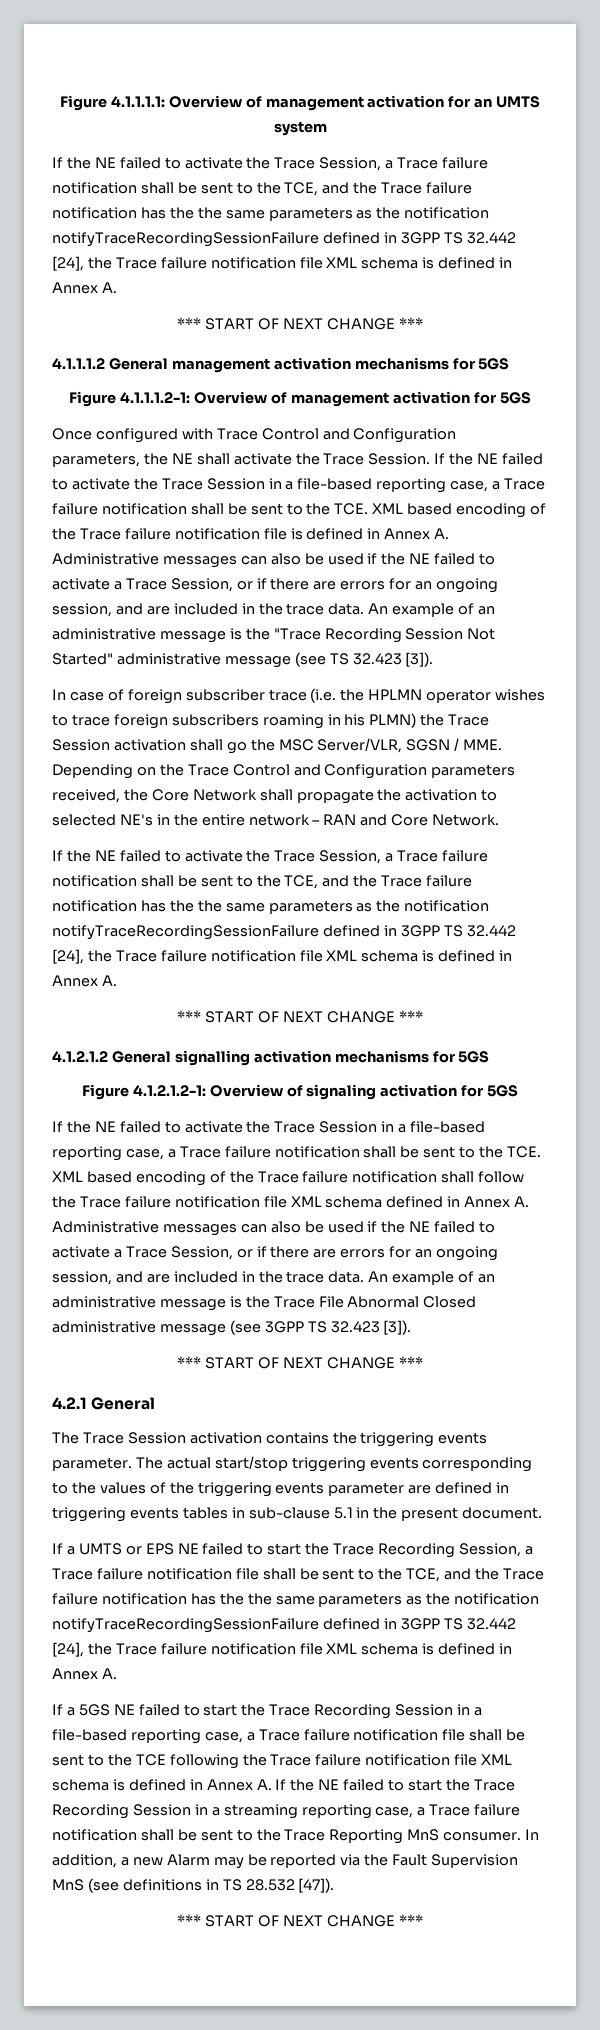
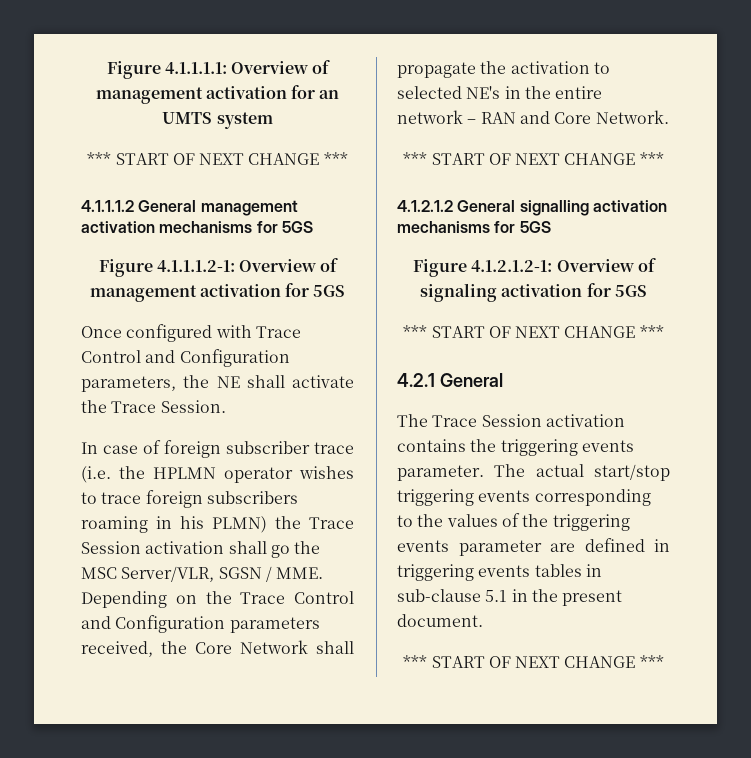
  Figure 4.1.1.1.1: Overview of management activation for an UMTS system
- If the NE failed to activate the Trace Session, a Trace failure notification shall be sent to the TCE, and the Trace failure notification has the the same parameters as the notification notifyTraceRecordingSessionFailure defined in 3GPP TS 32.442 [24], the Trace failure notification file XML schema is defined in Annex A.
- If the NE failed to activate the Trace Session in a file-based reporting case, a Trace failure notification shall be sent to the TCE. XML based encoding of the Trace failure notification file is defined in Annex A. Administrative messages can also be used if the NE failed to activate a Trace Session, or if there are errors for an ongoing session, and are included in the trace data. An example of an administrative message is the "Trace Recording Session Not Started" administrative message (see TS 32.423 [3]).
  In case of foreign subscriber trace (i.e. the HPLMN operator wishes to trace foreign subscribers roaming in his PLMN) the Trace Session activation shall go the MSC Server/VLR, SGSN / MME. Depending on the Trace Control and Configuration parameters received, the Core Network shall propagate the activation to selected NE's in the entire network – RAN and Core Network.
- If the NE failed to activate the Trace Session, a Trace failure notification shall be sent to the TCE, and the Trace failure notification has the the same parameters as the notification notifyTraceRecordingSessionFailure defined in 3GPP TS 32.442 [24], the Trace failure notification file XML schema is defined in Annex A.
- If the NE failed to activate the Trace Session in a file-based reporting case, a Trace failure notification shall be sent to the TCE. XML based encoding of the Trace failure notification shall follow the Trace failure notification file XML schema defined in Annex A. Administrative messages can also be used if the NE failed to activate a Trace Session, or if there are errors for an ongoing session, and are included in the trace data. An example of an administrative message is the Trace File Abnormal Closed administrative message (see 3GPP TS 32.423 [3]).
- If a UMTS or EPS NE failed to start the Trace Recording Session, a Trace failure notification file shall be sent to the TCE, and the Trace failure notification has the the same parameters as the notification notifyTraceRecordingSessionFailure defined in 3GPP TS 32.442 [24], the Trace failure notification file XML schema is defined in Annex A.
- If a 5GS NE failed to start the Trace Recording Session in a file-based reporting case, a Trace failure notification file shall be sent to the TCE following the Trace failure notification file XML schema is defined in Annex A. If the NE failed to start the Trace Recording Session in a streaming reporting case, a Trace failure notification shall be sent to the Trace Reporting MnS consumer. In addition, a new Alarm may be reported via the Fault Supervision MnS (see definitions in TS 28.532 [47]).

